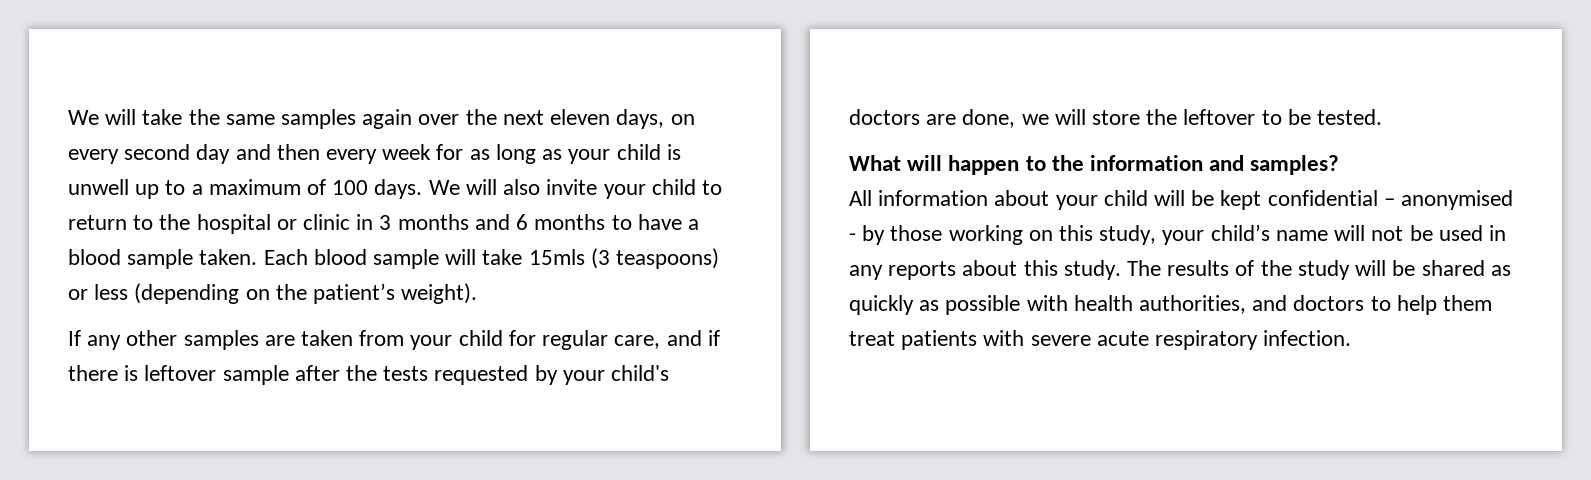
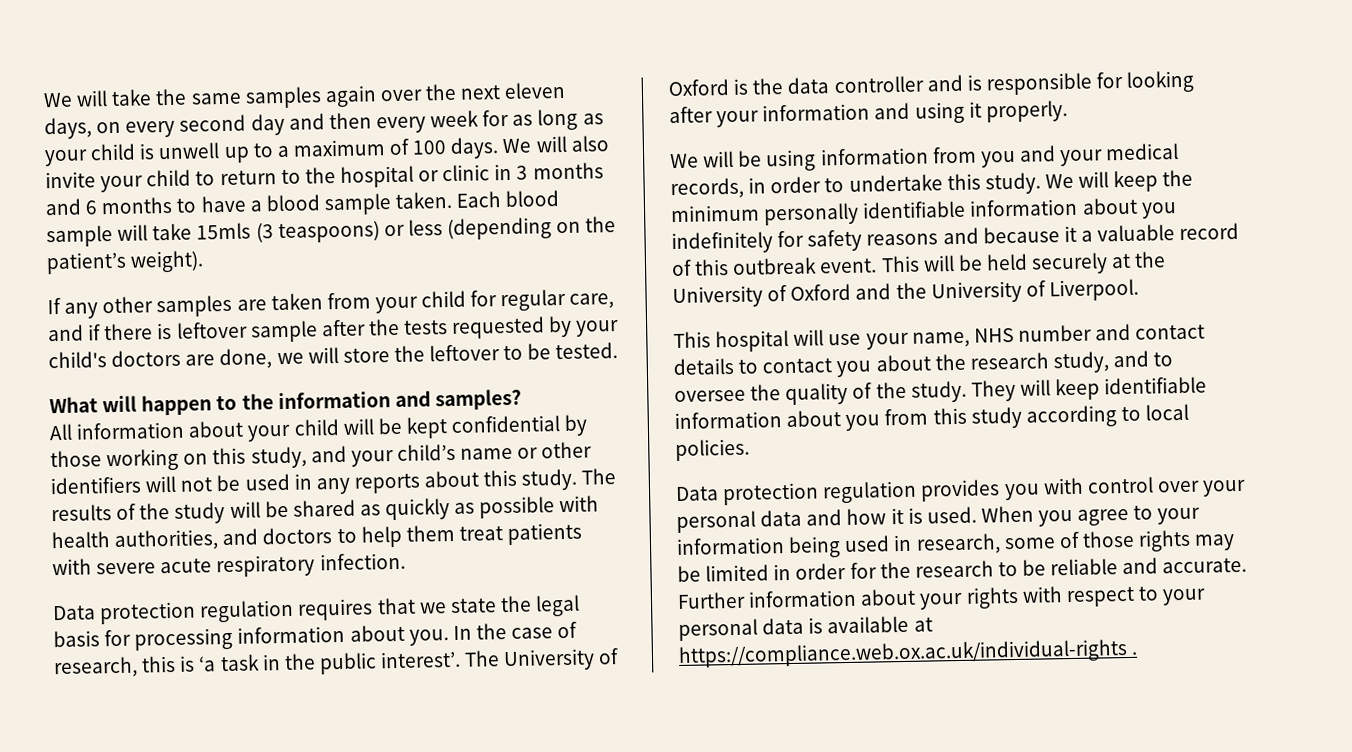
- All information about your child will be kept confidential – anonymised - by those working on this study, your child’s name will not be used in any reports about this study.
+ All information about your child will be kept confidential by those working on this study, and your child’s name or other identifiers will not be used in any reports about this study.
+ Data protection regulation requires that we state the legal basis for processing information about you. In the case of research, this is ‘a task in the public interest’. The University of Oxford is the data controller and is responsible for looking after your information and using it properly.
+ We will be using information from you and your medical records, in order to undertake this study. We will keep the minimum personally identifiable information about you indefinitely for safety reasons and because it a valuable record of this outbreak event. This will be held securely at the University of Oxford and the University of Liverpool.
+ This hospital will use your name, NHS number and contact details to contact you about the research study, and to oversee the quality of the study. They will keep identifiable information about you from this study according to local policies.
+ Data protection regulation provides you with control over your personal data and how it is used. When you agree to your information being used in research, some of those rights may be limited in order for the research to be reliable and accurate. Further information about your rights with respect to your personal data is available at https://compliance.web.ox.ac.uk/individual-rights .

